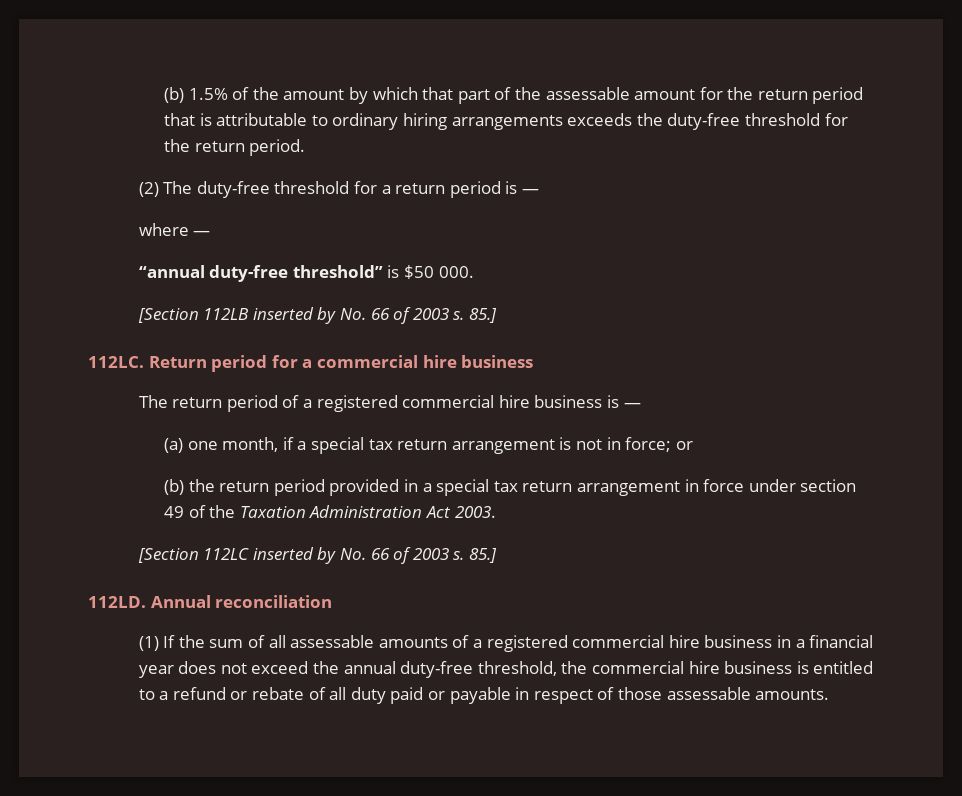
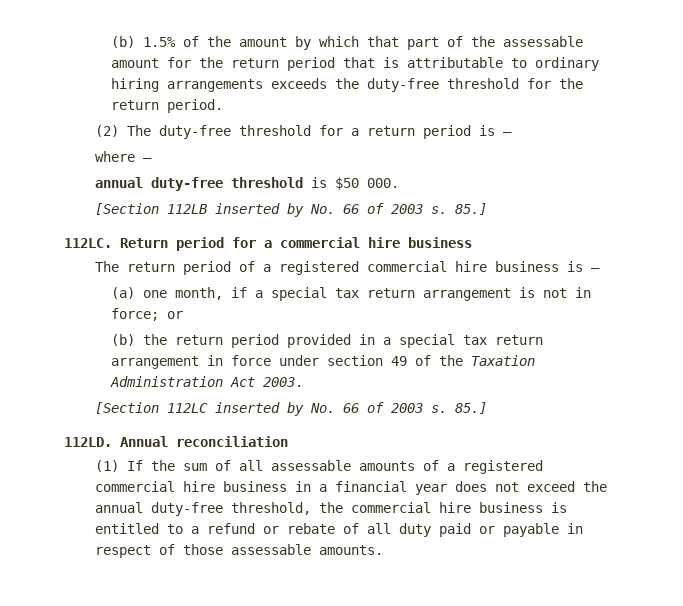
- “annual duty-free threshold” is $50 000.
+ annual duty-free threshold is $50 000.

